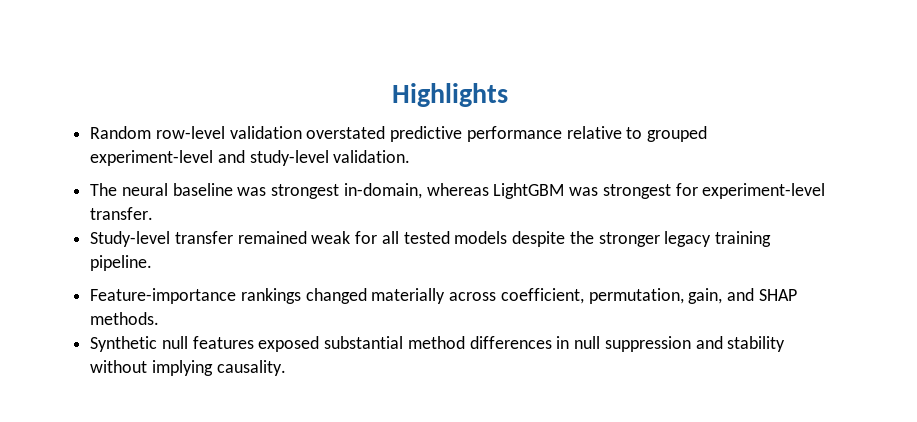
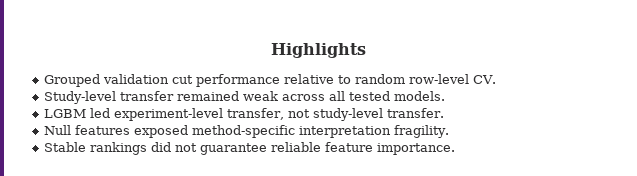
- Random row-level validation overstated predictive performance relative to grouped experiment-level and study-level validation.
- The neural baseline was strongest in-domain, whereas LightGBM was strongest for experiment-level transfer.
+ Grouped validation cut performance relative to random row-level CV.
- Study-level transfer remained weak for all tested models despite the stronger legacy training pipeline.
- Feature-importance rankings changed materially across coefficient, permutation, gain, and SHAP methods.
- Synthetic null features exposed substantial method differences in null suppression and stability without implying causality.
+ Study-level transfer remained weak across all tested models.
+ LGBM led experiment-level transfer, not study-level transfer.
+ Null features exposed method-specific interpretation fragility.
+ Stable rankings did not guarantee reliable feature importance.

